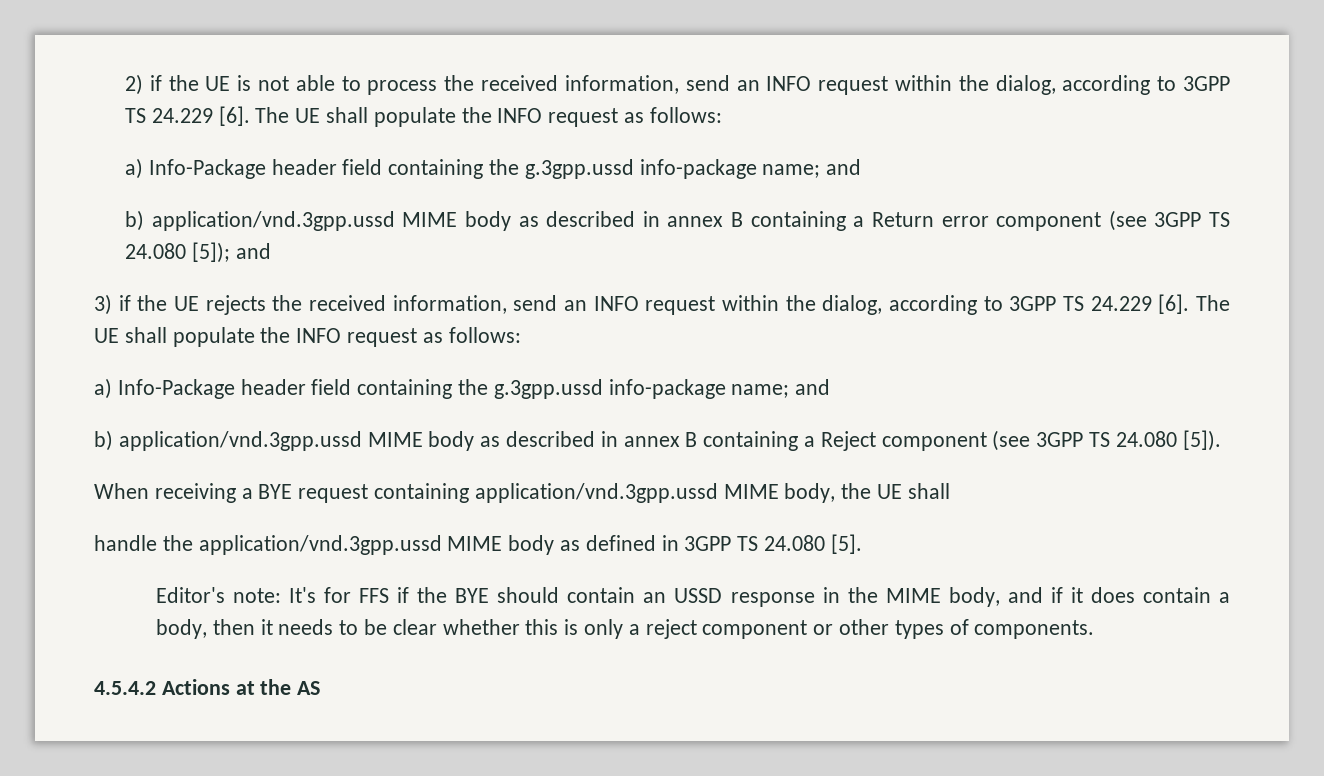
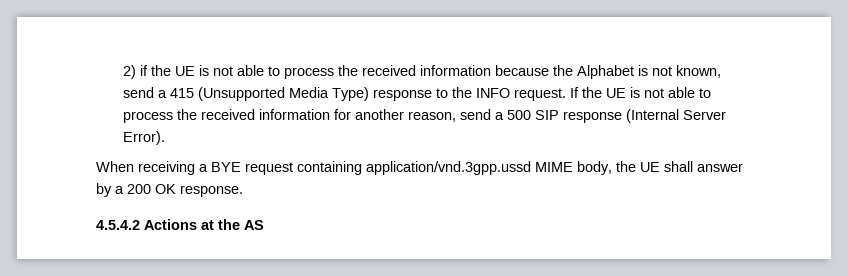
- 2) if the UE is not able to process the received information, send an INFO request within the dialog, according to 3GPP TS 24.229 [6]. The UE shall populate the INFO request as follows:
- a) Info-Package header field containing the g.3gpp.ussd info-package name; and
- b) application/vnd.3gpp.ussd MIME body as described in annex B containing a Return error component (see 3GPP TS 24.080 [5]); and
- 3) if the UE rejects the received information, send an INFO request within the dialog, according to 3GPP TS 24.229 [6]. The UE shall populate the INFO request as follows:
- a) Info-Package header field containing the g.3gpp.ussd info-package name; and
- b) application/vnd.3gpp.ussd MIME body as described in annex B containing a Reject component (see 3GPP TS 24.080 [5]).
+ 2) if the UE is not able to process the received information because the Alphabet is not known, send a 415 (Unsupported Media Type) response to the INFO request. If the UE is not able to process the received information for another reason, send a 500 SIP response (Internal Server Error).
- When receiving a BYE request containing application/vnd.3gpp.ussd MIME body, the UE shall
- handle the application/vnd.3gpp.ussd MIME body as defined in 3GPP TS 24.080 [5].
- Editor's note: It's for FFS if the BYE should contain an USSD response in the MIME body, and if it does contain a body, then it needs to be clear whether this is only a reject component or other types of components.
+ When receiving a BYE request containing application/vnd.3gpp.ussd MIME body, the UE shall answer by a 200 OK response.

